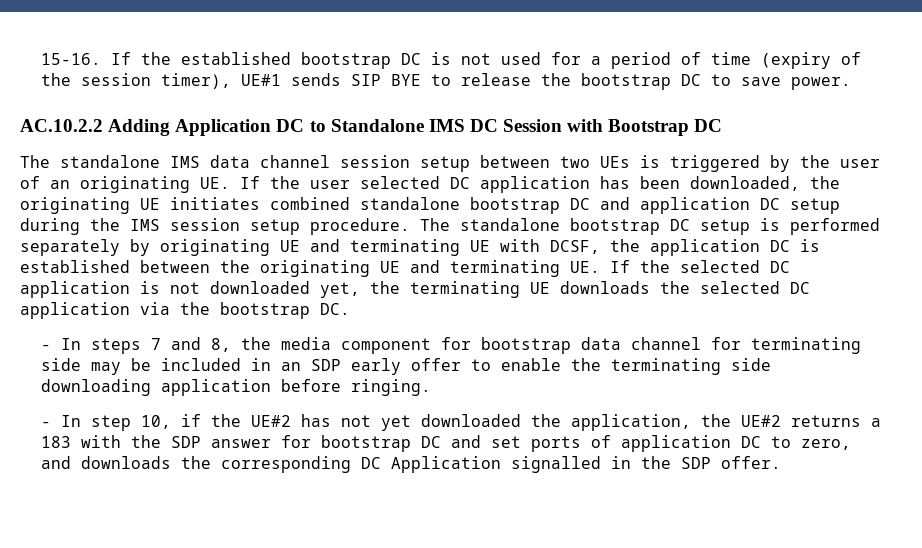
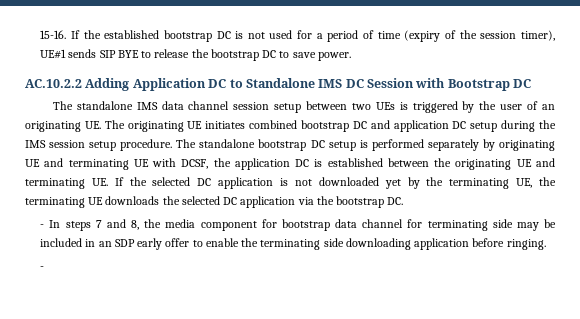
- The standalone IMS data channel session setup between two UEs is triggered by the user of an originating UE. If the user selected DC application has been downloaded, the originating UE initiates combined standalone bootstrap DC and application DC setup during the IMS session setup procedure.
+ The standalone IMS data channel session setup between two UEs is triggered by the user of an originating UE. The originating UE initiates combined bootstrap DC and application DC setup during the IMS session setup procedure.
- The standalone bootstrap DC setup is performed separately by originating UE and terminating UE with DCSF, the application DC is established between the originating UE and terminating UE. If the selected DC application is not downloaded yet, the terminating UE downloads the selected DC application via the bootstrap DC.
+ The standalone bootstrap DC setup is performed separately by originating UE and terminating UE with DCSF, the application DC is established between the originating UE and terminating UE. If the selected DC application is not downloaded yet by the terminating UE, the terminating UE downloads the selected DC application via the bootstrap DC.
  - In steps 7 and 8, the media component for bootstrap data channel for terminating side may be included in an SDP early offer to enable the terminating side downloading application before ringing.
- - In step 10, if the UE#2 has not yet downloaded the application, the UE#2 returns a 183 with the SDP answer for bootstrap DC and set ports of application DC to zero, and downloads the corresponding DC Application signalled in the SDP offer.
+ -

